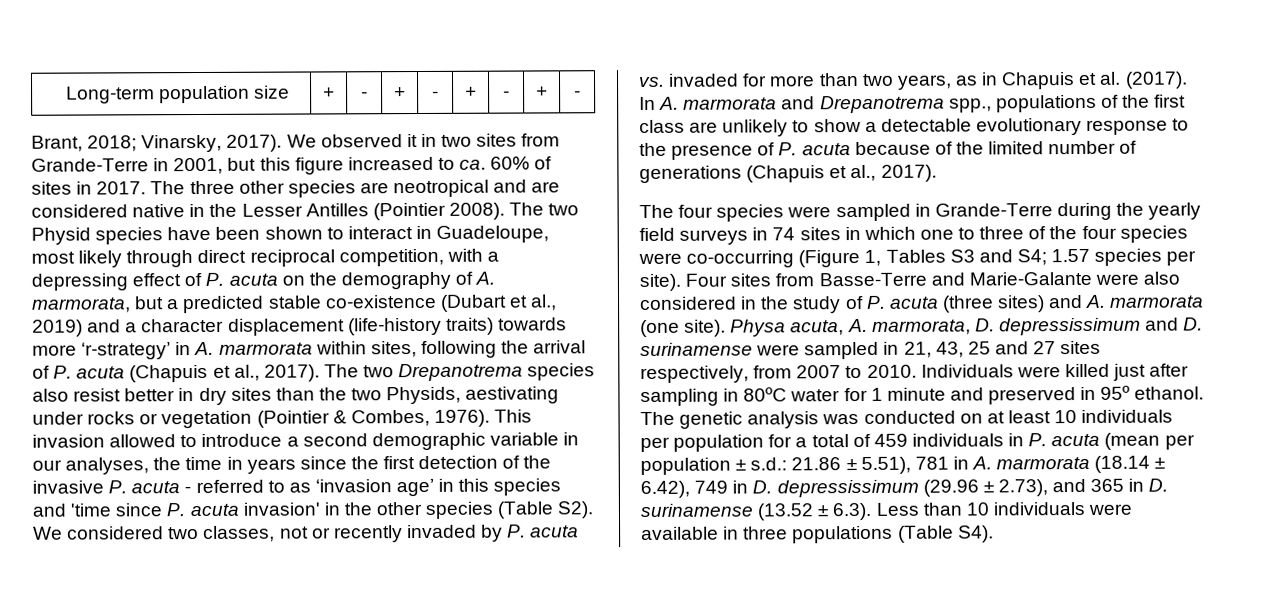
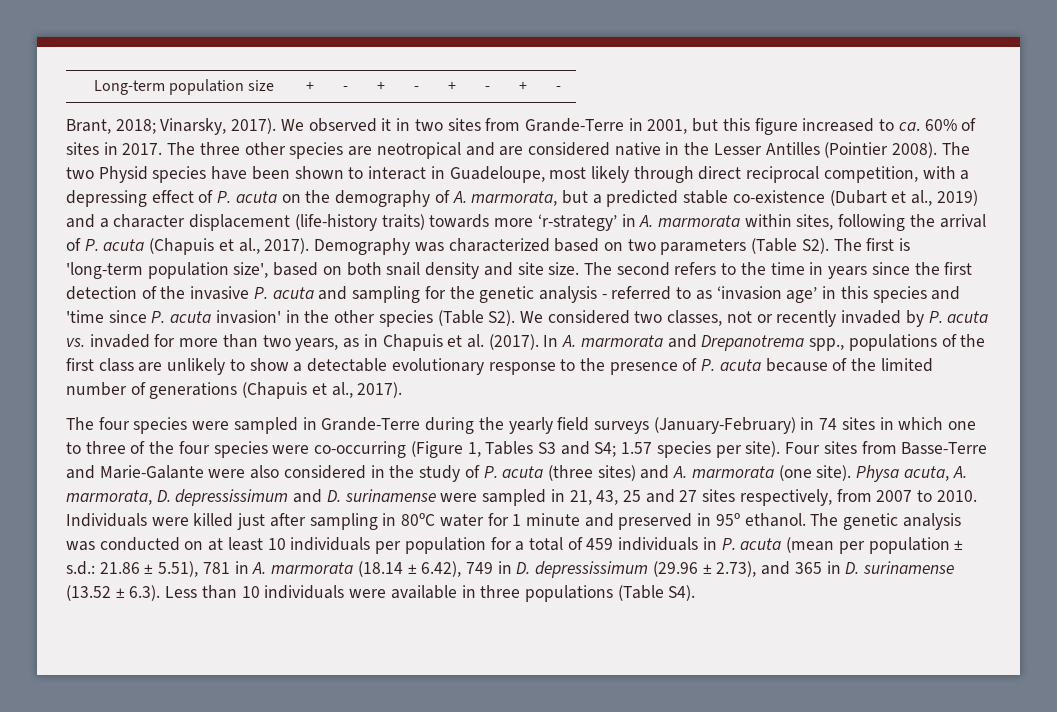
- The two Drepanotrema species also resist better in dry sites than the two Physids, aestivating under rocks or vegetation (Pointier & Combes, 1976). This invasion allowed to introduce a second demographic variable in our analyses, the time in years since the first detection of the invasive P. acuta - referred to as ‘invasion age’ in this species and 'time since P. acuta invasion' in the other species (Table S2). We considered two classes, not or recently invaded by P. acuta vs. invaded for more than two years, as in Chapuis et al. (2017).
+ Demography was characterized based on two parameters (Table S2). The first is 'long-term population size', based on both snail density and site size. The second refers to the time in years since the first detection of the invasive P. acuta and sampling for the genetic analysis - referred to as ‘invasion age’ in this species and 'time since P. acuta invasion' in the other species (Table S2). We considered two classes, not or recently invaded by P. acuta vs. invaded for more than two years, as in Chapuis et al. (2017).
- The four species were sampled in Grande-Terre during the yearly field surveys in 74 sites in which one to three of the four species were co-occurring (Figure 1, Tables S3 and S4; 1.57 species per site).
+ The four species were sampled in Grande-Terre during the yearly field surveys (January-February) in 74 sites in which one to three of the four species were co-occurring (Figure 1, Tables S3 and S4; 1.57 species per site).

